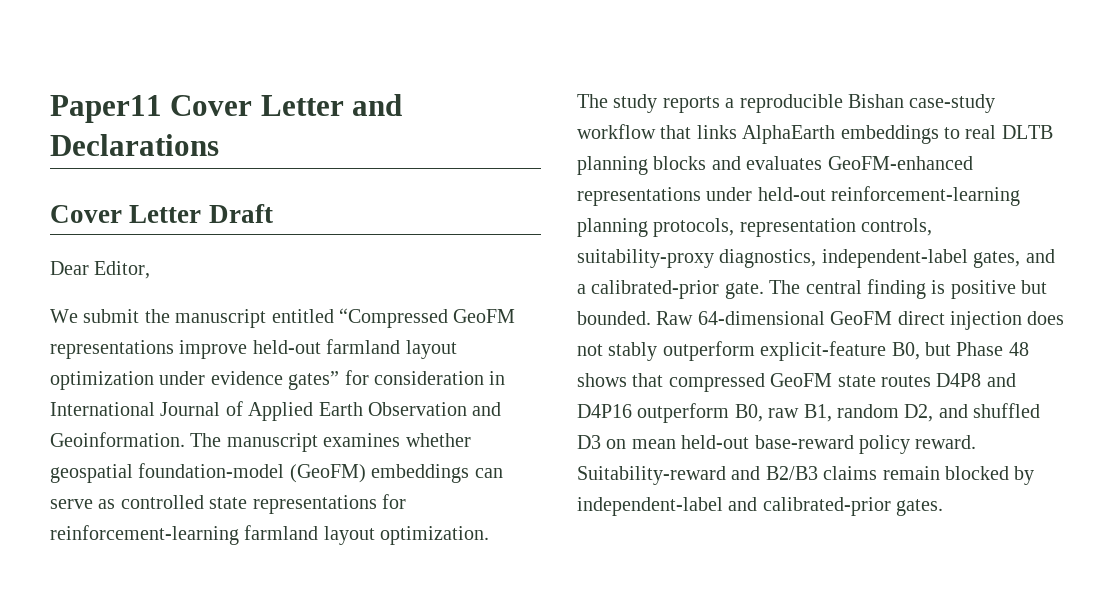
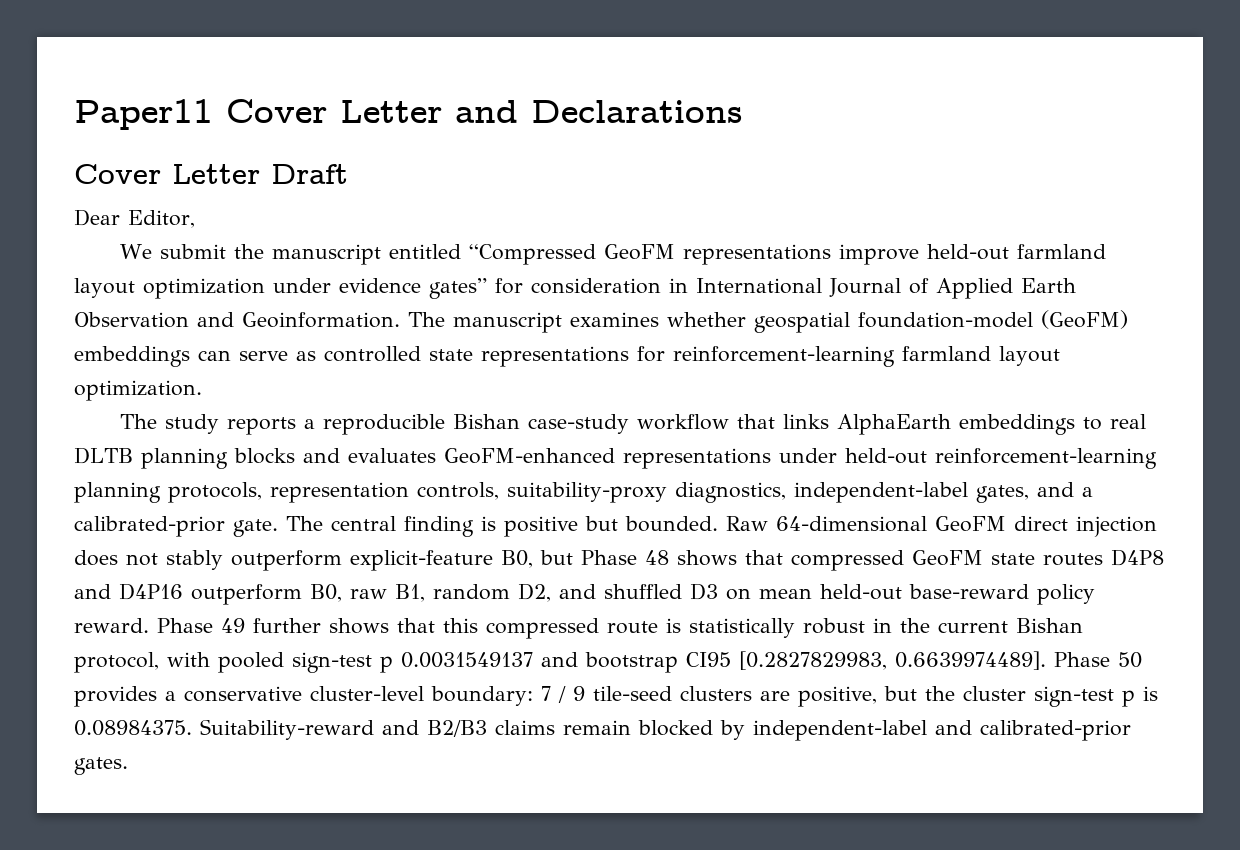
- Suitability-reward and B2/B3 claims remain blocked by independent-label and calibrated-prior gates.
+ Phase 49 further shows that this compressed route is statistically robust in the current Bishan protocol, with pooled sign-test p 0.0031549137 and bootstrap CI95 [0.2827829983, 0.6639974489]. Phase 50 provides a conservative cluster-level boundary: 7 / 9 tile-seed clusters are positive, but the cluster sign-test p is 0.08984375. Suitability-reward and B2/B3 claims remain blocked by independent-label and calibrated-prior gates.

